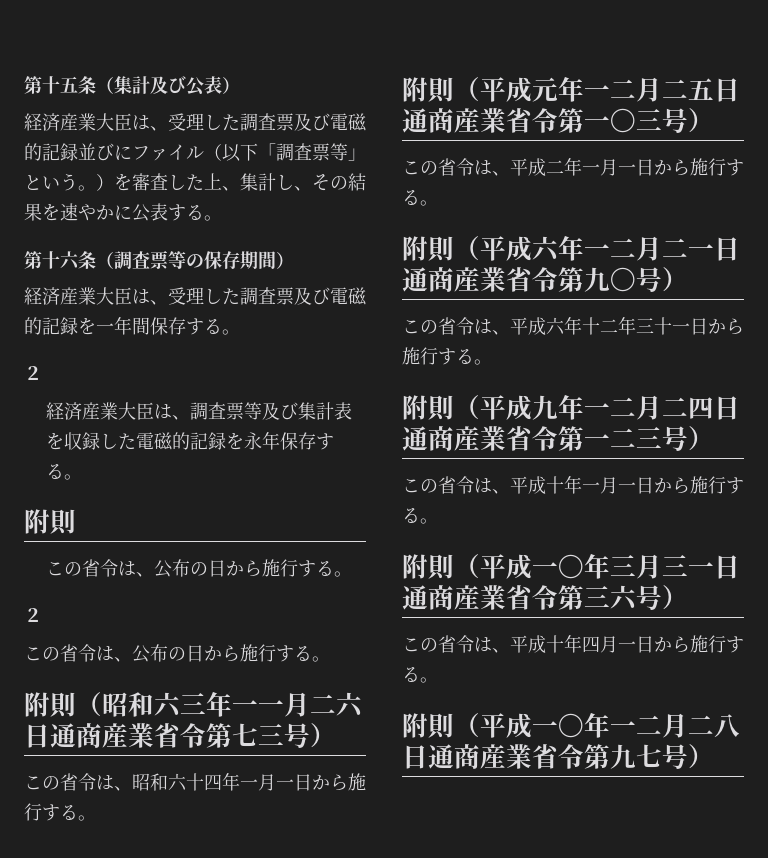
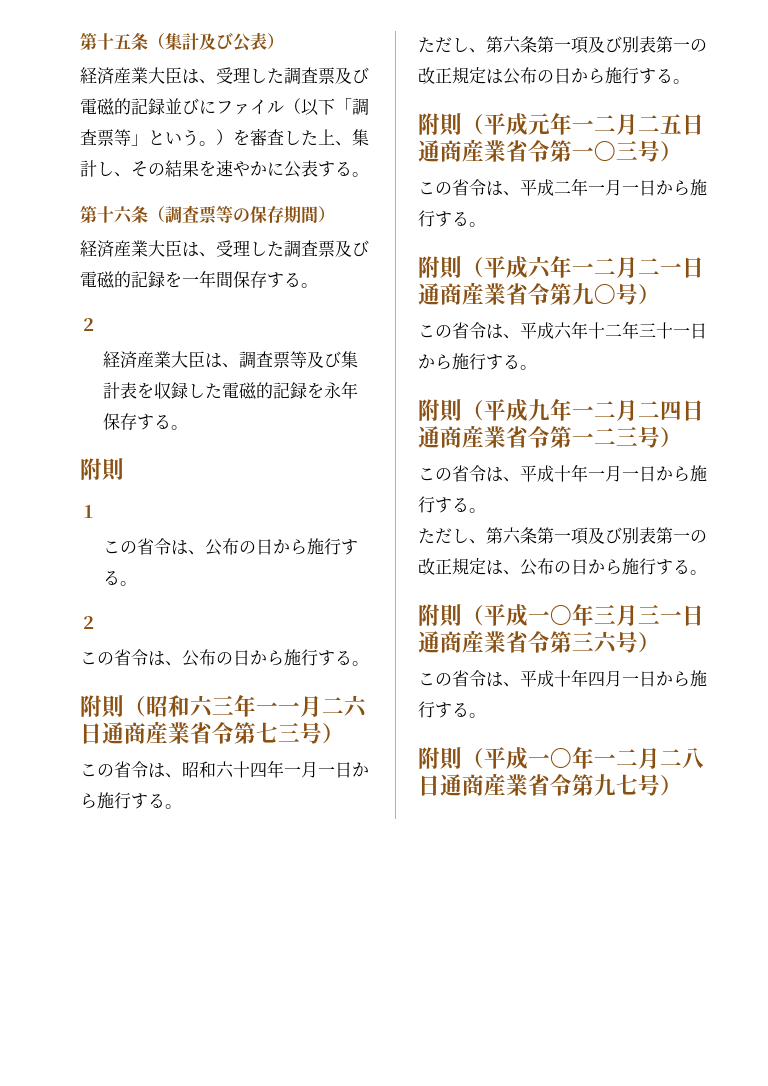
+ １
+ ただし、第六条第一項及び別表第一の改正規定は公布の日から施行する。
+ ただし、第六条第一項及び別表第一の改正規定は、公布の日から施行する。

